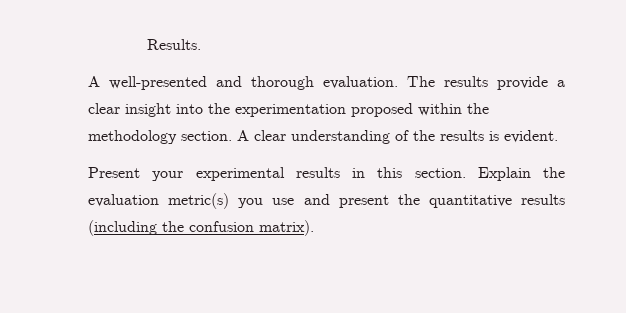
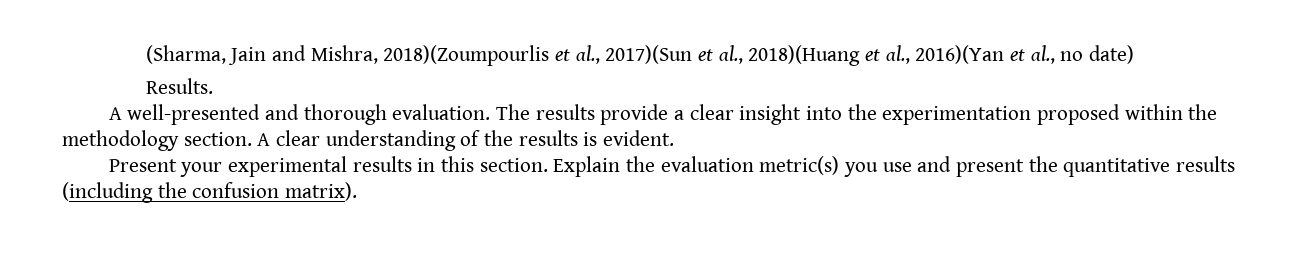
+ (Sharma, Jain and Mishra, 2018)(Zoumpourlis et al., 2017)(Sun et al., 2018)(Huang et al., 2016)(Yan et al., no date)

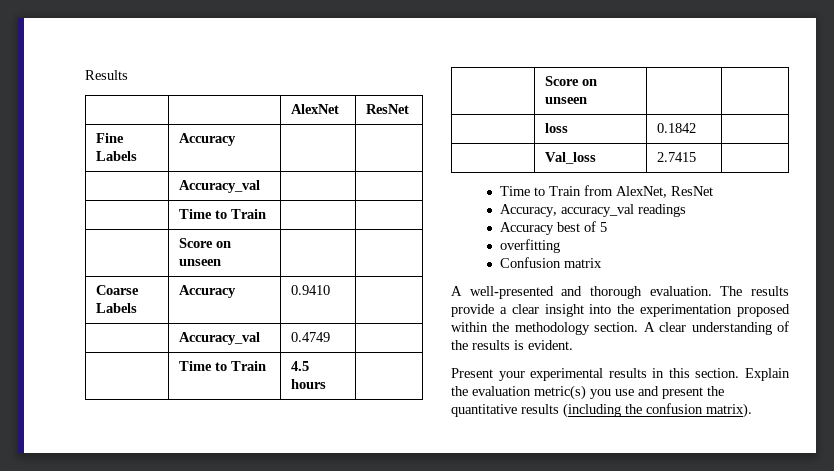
- (Sharma, Jain and Mishra, 2018)(Zoumpourlis et al., 2017)(Sun et al., 2018)(Huang et al., 2016)(Yan et al., no date)
- Results.
+ Results
+ | | AlexNet | ResNet
+ Fine Labels | Accuracy | |
+ | Accuracy_val | |
+ | Time to Train | |
+ | Score on unseen | |
+ Coarse Labels | Accuracy | 0.9410 |
+ | Accuracy_val | 0.4749 |
+ | Time to Train | 4.5 hours |
+ | Score on unseen | |
+ | loss | 0.1842 |
+ | Val_loss | 2.7415 |
+ Time to Train from AlexNet, ResNet
+ Accuracy, accuracy_val readings
+ Accuracy best of 5
+ overfitting
+ Confusion matrix

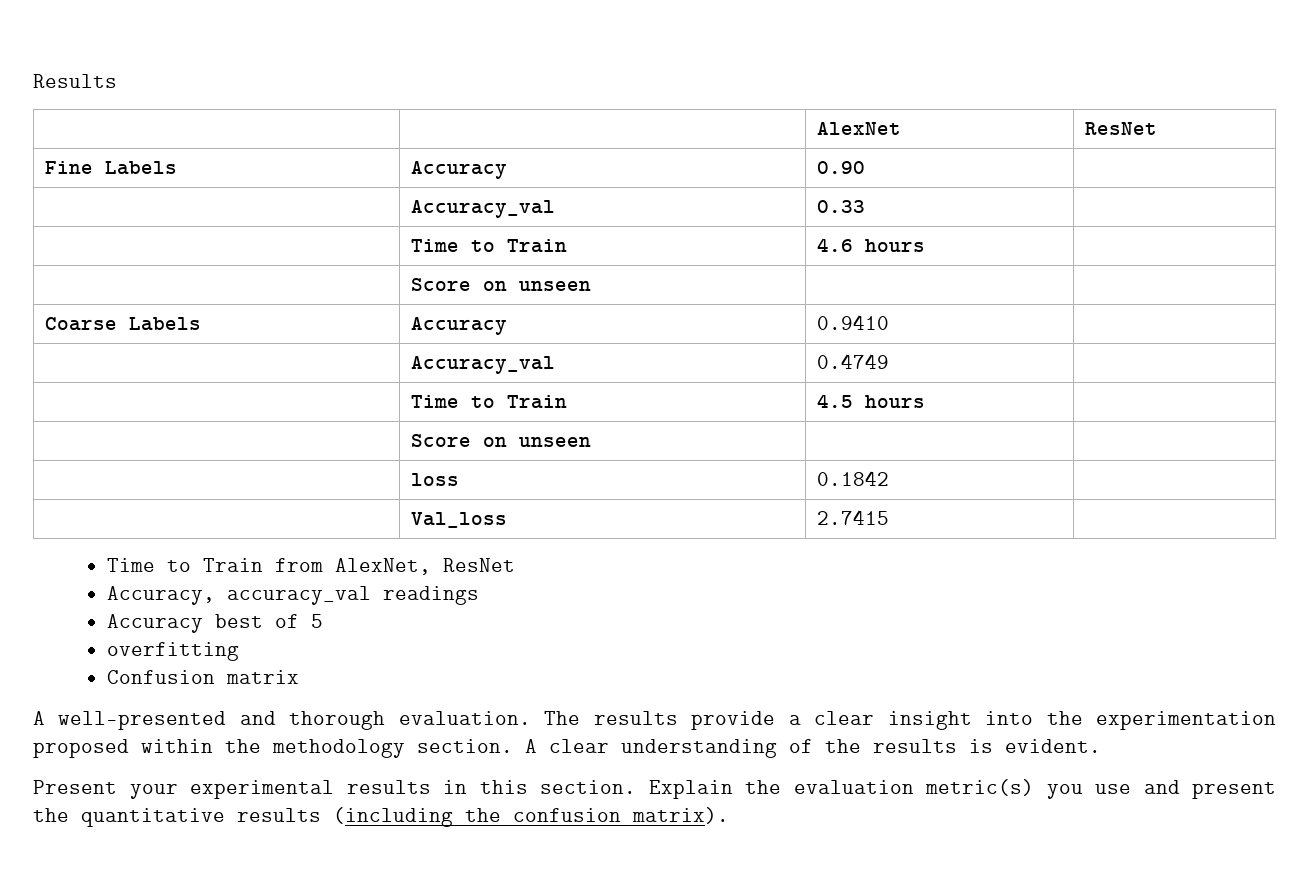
- Fine Labels | Accuracy | |
- | Accuracy_val | |
- | Time to Train | |
+ Fine Labels | Accuracy | 0.90 |
+ | Accuracy_val | 0.33 |
+ | Time to Train | 4.6 hours |

